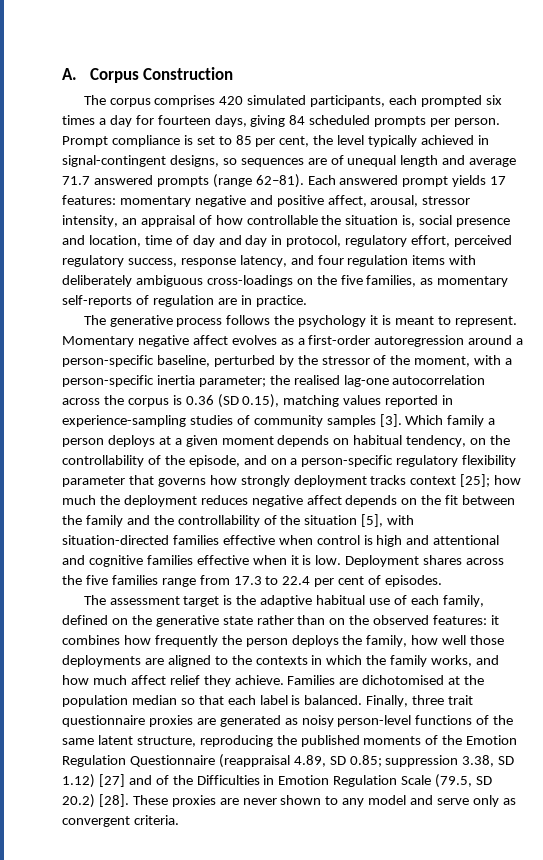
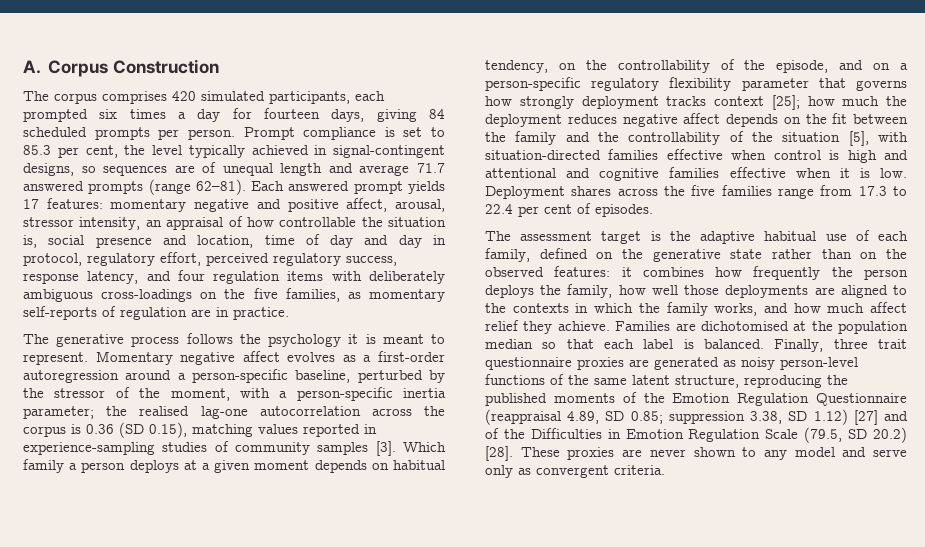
- Prompt compliance is set to 85 per cent, the level typically achieved in signal-contingent designs, so sequences are of unequal length and average 71.7 answered prompts (range 62–81).
+ Prompt compliance is set to 85.3 per cent, the level typically achieved in signal-contingent designs, so sequences are of unequal length and average 71.7 answered prompts (range 62–81).

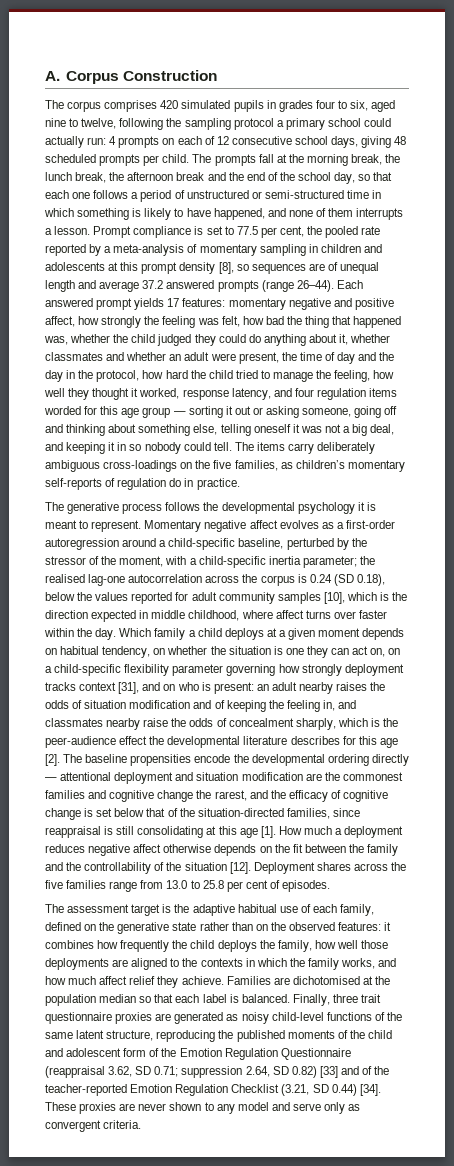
- The corpus comprises 420 simulated participants, each prompted six times a day for fourteen days, giving 84 scheduled prompts per person.
+ The corpus comprises 420 simulated pupils in grades four to six, aged nine to twelve, following the sampling protocol a primary school could actually run: 4 prompts on each of 12 consecutive school days, giving 48 scheduled prompts per child. The prompts fall at the morning break, the lunch break, the afternoon break and the end of the school day, so that each one follows a period of unstructured or semi-structured time in which something is likely to have happened, and none of them interrupts a lesson.
- Prompt compliance is set to 85.3 per cent, the level typically achieved in signal-contingent designs, so sequences are of unequal length and average 71.7 answered prompts (range 62–81).
+ Prompt compliance is set to 77.5 per cent, the pooled rate reported by a meta-analysis of momentary sampling in children and adolescents at this prompt density [8], so sequences are of unequal length and average 37.2 answered prompts (range 26–44).
- Each answered prompt yields 17 features: momentary negative and positive affect, arousal, stressor intensity, an appraisal of how controllable the situation is, social presence and location, time of day and day in protocol, regulatory effort, perceived regulatory success, response latency, and four regulation items with deliberately ambiguous cross-loadings on the five families, as momentary self-reports of regulation are in practice.
+ Each answered prompt yields 17 features: momentary negative and positive affect, how strongly the feeling was felt, how bad the thing that happened was, whether the child judged they could do anything about it, whether classmates and whether an adult were present, the time of day and the day in the protocol, how hard the child tried to manage the feeling, how well they thought it worked, response latency, and four regulation items worded for this age group — sorting it out or asking someone, going off and thinking about something else, telling oneself it was not a big deal, and keeping it in so nobody could tell. The items carry deliberately ambiguous cross-loadings on the five families, as children’s momentary self-reports of regulation do in practice.
- The generative process follows the psychology it is meant to represent.
+ The generative process follows the developmental psychology it is meant to represent.
- Momentary negative affect evolves as a first-order autoregression around a person-specific baseline, perturbed by the stressor of the moment, with a person-specific inertia parameter; the realised lag-one autocorrelation across the corpus is 0.36 (SD 0.15), matching values reported in experience-sampling studies of community samples [3].
+ Momentary negative affect evolves as a first-order autoregression around a child-specific baseline, perturbed by the stressor of the moment, with a child-specific inertia parameter; the realised lag-one autocorrelation across the corpus is 0.24 (SD 0.18), below the values reported for adult community samples [10], which is the direction expected in middle childhood, where affect turns over faster within the day.
- Which family a person deploys at a given moment depends on habitual tendency, on the controllability of the episode, and on a person-specific regulatory flexibility parameter that governs how strongly deployment tracks context [25]; how much the deployment reduces negative affect depends on the fit between the family and the controllability of the situation [5], with situation-directed families effective when control is high and attentional and cognitive families effective when it is low.
+ Which family a child deploys at a given moment depends on habitual tendency, on whether the situation is one they can act on, on a child-specific flexibility parameter governing how strongly deployment tracks context [31], and on who is present: an adult nearby raises the odds of situation modification and of keeping the feeling in, and classmates nearby raise the odds of concealment sharply, which is the peer-audience effect the developmental literature describes for this age [2]. The baseline propensities encode the developmental ordering directly — attentional deployment and situation modification are the commonest families and cognitive change the rarest, and the efficacy of cognitive change is set below that of the situation-directed families, since reappraisal is still consolidating at this age [1]. How much a deployment reduces negative affect otherwise depends on the fit between the family and the controllability of the situation [12].
- Deployment shares across the five families range from 17.3 to 22.4 per cent of episodes.
+ Deployment shares across the five families range from 13.0 to 25.8 per cent of episodes.
- The assessment target is the adaptive habitual use of each family, defined on the generative state rather than on the observed features: it combines how frequently the person deploys the family, how well those deployments are aligned to the contexts in which the family works, and how much affect relief they achieve.
+ The assessment target is the adaptive habitual use of each family, defined on the generative state rather than on the observed features: it combines how frequently the child deploys the family, how well those deployments are aligned to the contexts in which the family works, and how much affect relief they achieve.
- Finally, three trait questionnaire proxies are generated as noisy person-level functions of the same latent structure, reproducing the published moments of the Emotion Regulation Questionnaire (reappraisal 4.89, SD 0.85; suppression 3.38, SD 1.12) [27] and of the Difficulties in Emotion Regulation Scale (79.5, SD 20.2) [28].
+ Finally, three trait questionnaire proxies are generated as noisy child-level functions of the same latent structure, reproducing the published moments of the child and adolescent form of the Emotion Regulation Questionnaire (reappraisal 3.62, SD 0.71; suppression 2.64, SD 0.82) [33] and of the teacher-reported Emotion Regulation Checklist (3.21, SD 0.44) [34].

